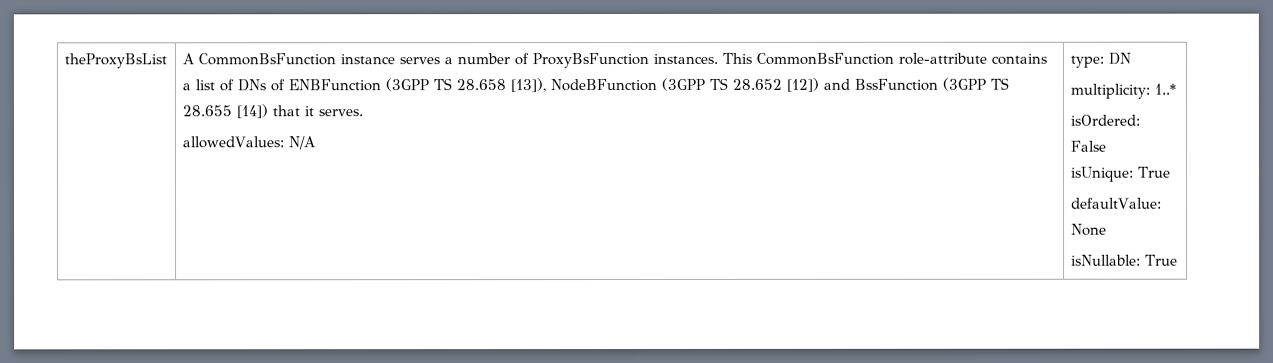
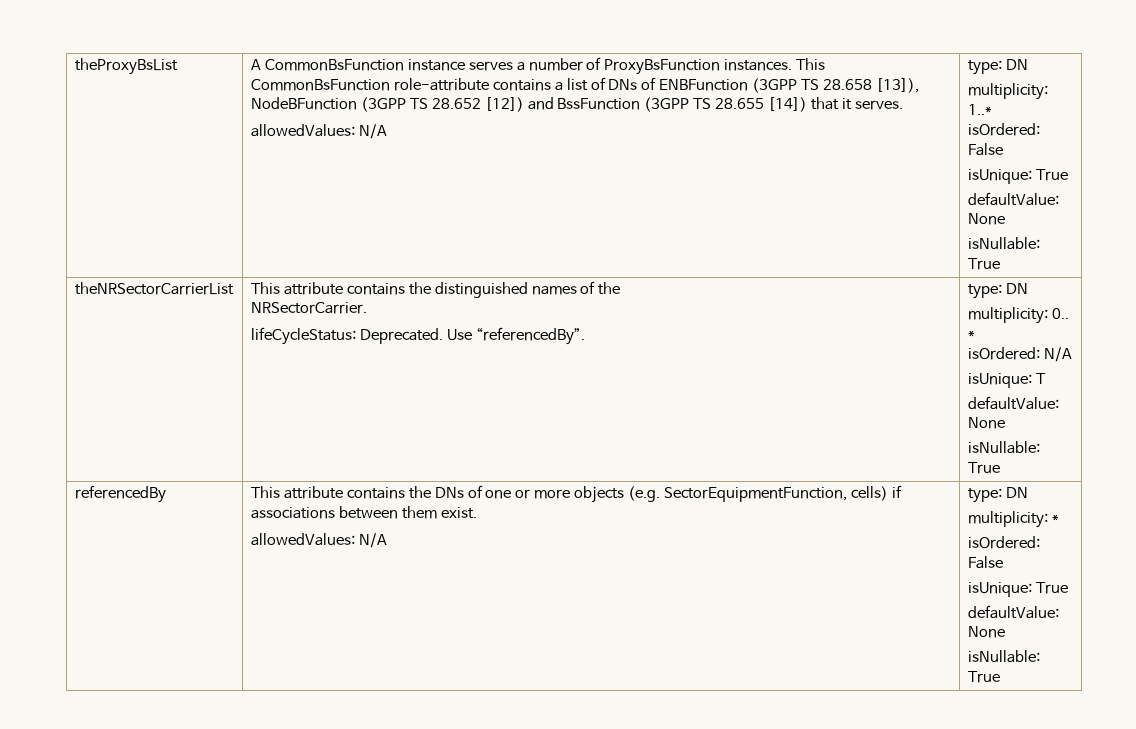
+ theNRSectorCarrierList | This attribute contains the distinguished names of the
+ NRSectorCarrier.
+ lifeCycleStatus: Deprecated. Use “referencedBy”. | type: DN
+ multiplicity: 0.. *
+ isOrdered: N/A
+ isUnique: T
+ defaultValue: None
+ isNullable: True
+ referencedBy | This attribute contains the DNs of one or more objects (e.g. SectorEquipmentFunction, cells) if associations between them exist.
+ allowedValues: N/A | type: DN
+ multiplicity: *
+ isOrdered: False
+ isUnique: True
+ defaultValue: None
+ isNullable: True

